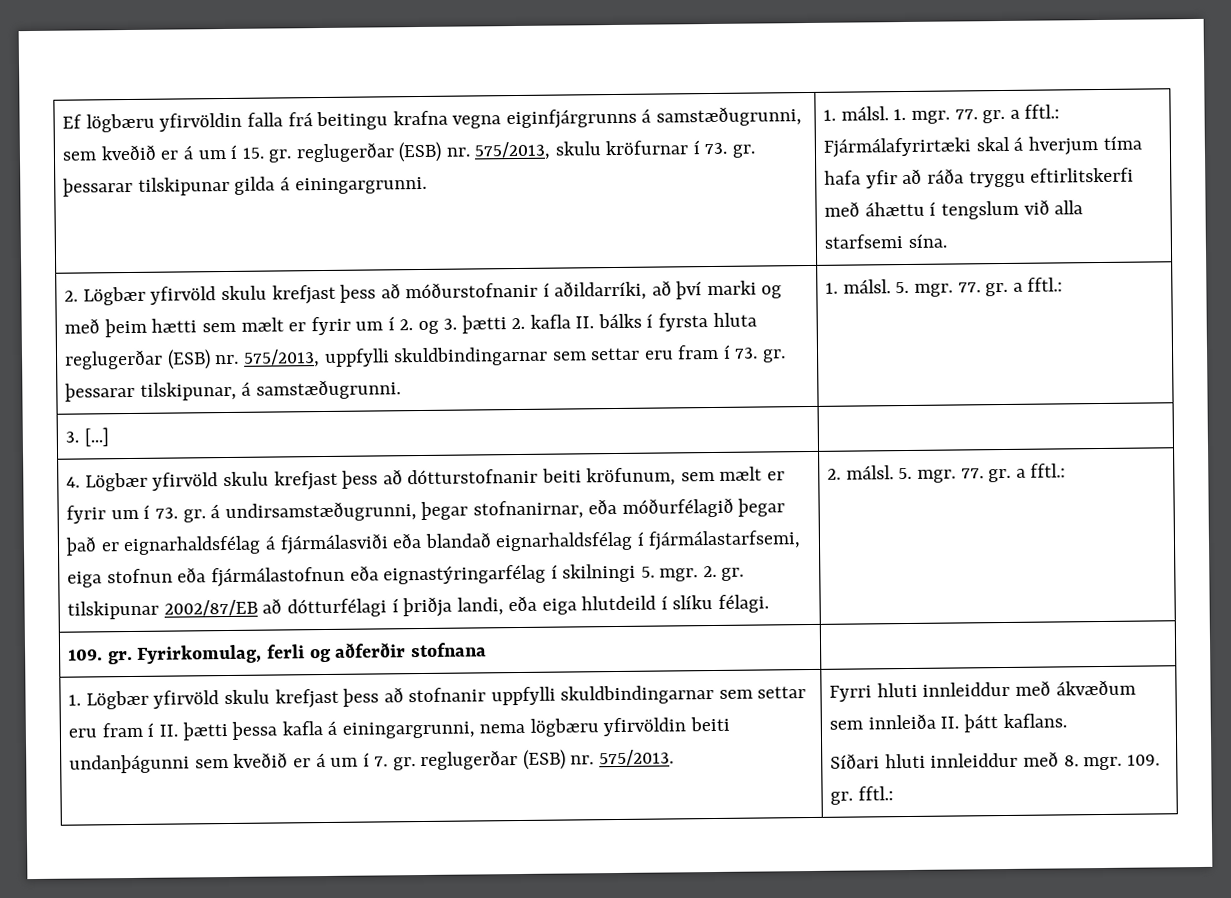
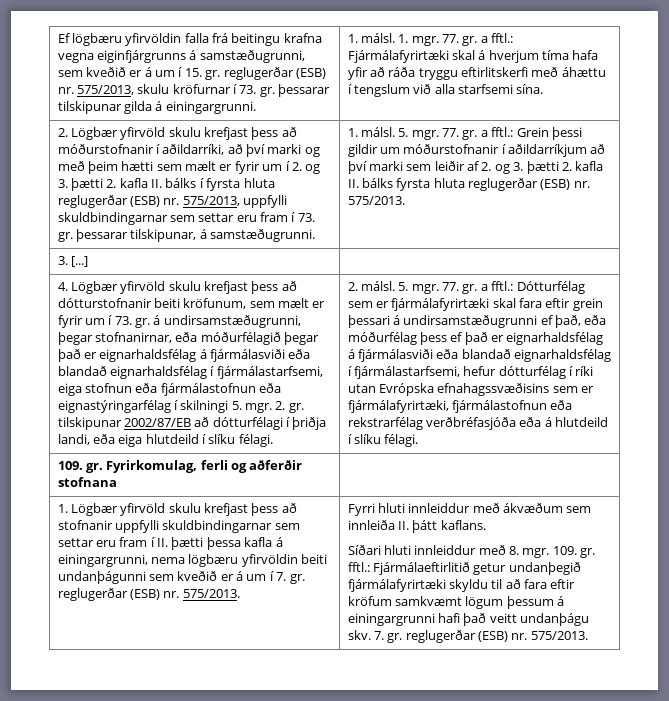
- 1. málsl. 5. mgr. 77. gr. a fftl.:
+ 1. málsl. 5. mgr. 77. gr. a fftl.: Grein þessi gildir um móðurstofnanir í aðildarríkjum að því marki sem leiðir af 2. og 3. þætti 2. kafla II. bálks fyrsta hluta reglugerðar (ESB) nr. 575/2013.
- 2. málsl. 5. mgr. 77. gr. a fftl.:
+ 2. málsl. 5. mgr. 77. gr. a fftl.: Dótturfélag sem er fjármálafyrirtæki skal fara eftir grein þessari á undirsamstæðugrunni ef það, eða móðurfélag þess ef það er eignarhaldsfélag á fjármálasviði eða blandað eignarhaldsfélag í fjármálastarfsemi, hefur dótturfélag í ríki utan Evrópska efnahagssvæðisins sem er fjármálafyrirtæki, fjármálastofnun eða rekstrarfélag verðbréfasjóða eða á hlutdeild í slíku félagi.
- 109. gr. fftl.:
+ 109. gr. fftl.: Fjármálaeftirlitið getur undanþegið fjármálafyrirtæki skyldu til að fara eftir kröfum samkvæmt lögum þessum á einingargrunni hafi það veitt undanþágu skv. 7. gr. reglugerðar (ESB) nr. 575/2013.

